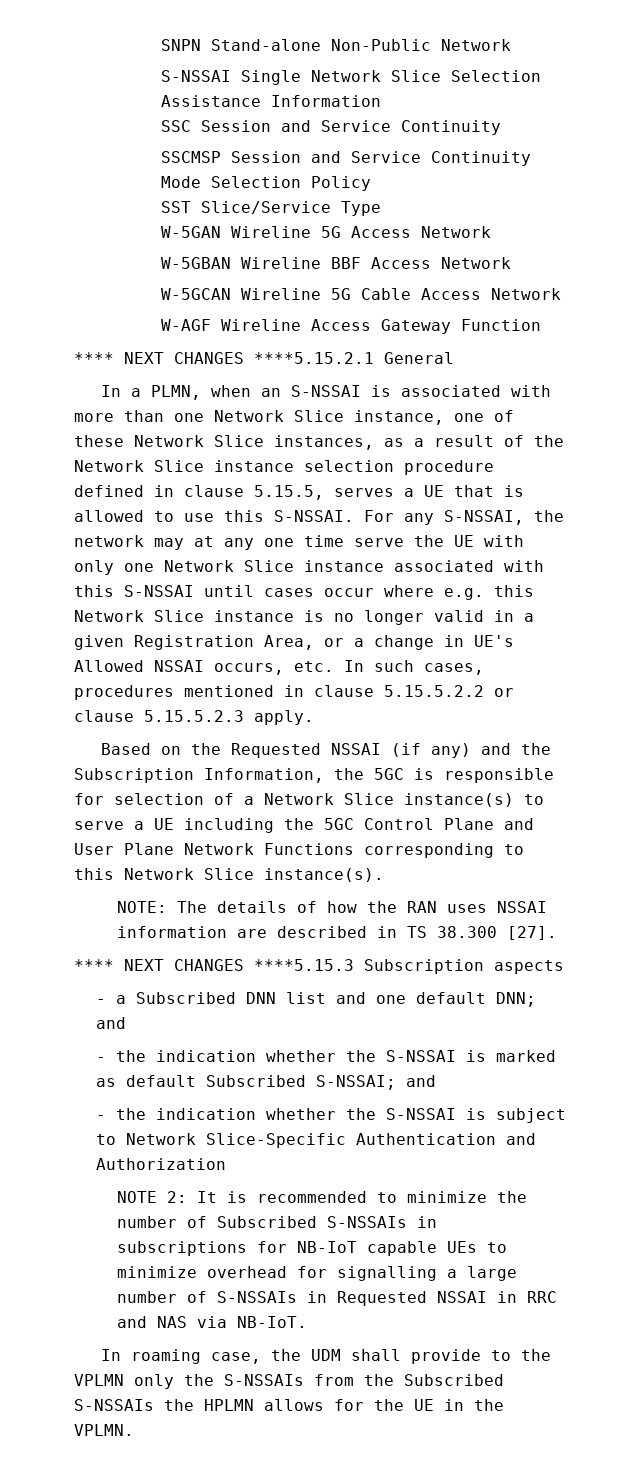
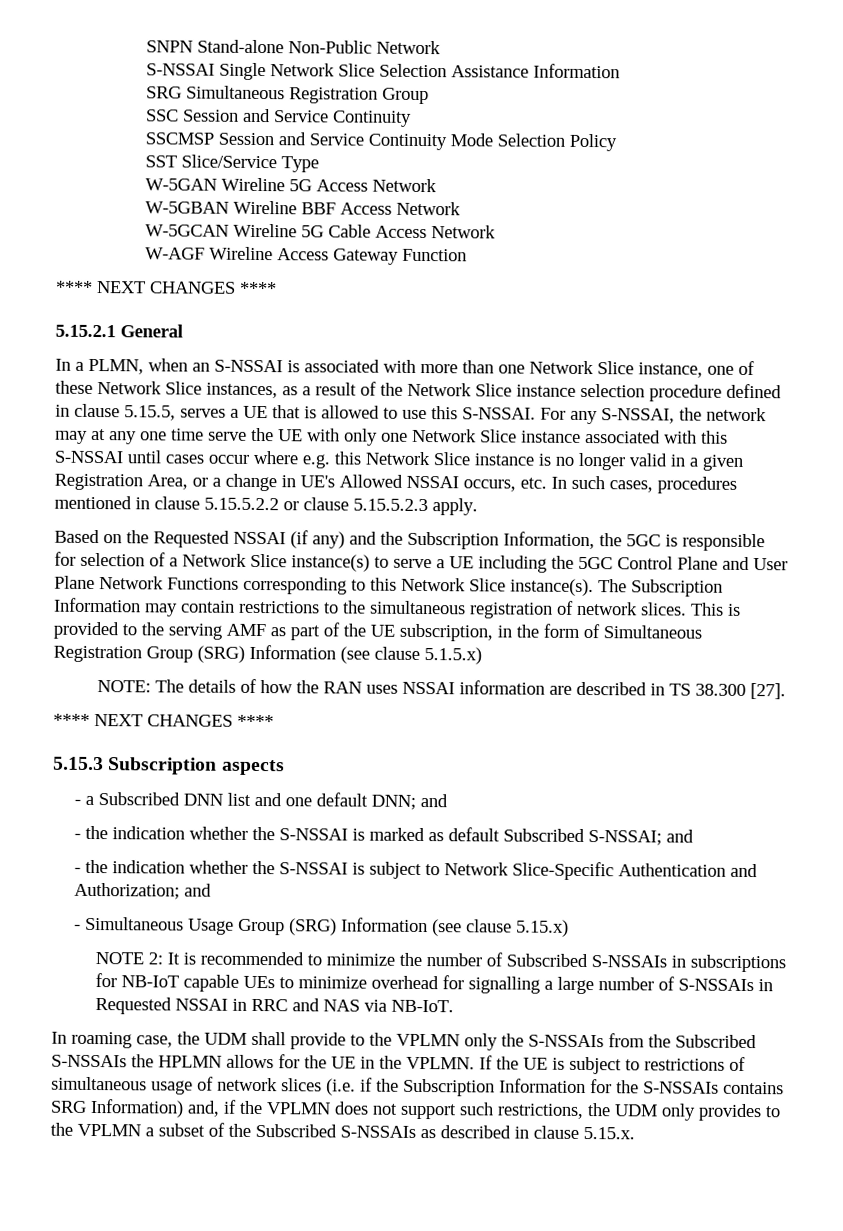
+ SRG Simultaneous Registration Group
  W-AGF Wireline Access Gateway Function
- **** NEXT CHANGES ****5.15.2.1 General
+ **** NEXT CHANGES ****
+ 5.15.2.1 General
+ The Subscription Information may contain restrictions to the simultaneous registration of network slices. This is provided to the serving AMF as part of the UE subscription, in the form of Simultaneous Registration Group (SRG) Information (see clause 5.1.5.x)
  NOTE: The details of how the RAN uses NSSAI information are described in TS 38.300 [27].
- **** NEXT CHANGES ****5.15.3 Subscription aspects
+ **** NEXT CHANGES ****
+ 5.15.3 Subscription aspects
- - the indication whether the S-NSSAI is subject to Network Slice-Specific Authentication and Authorization
+ - the indication whether the S-NSSAI is subject to Network Slice-Specific Authentication and Authorization; and
+ - Simultaneous Usage Group (SRG) Information (see clause 5.15.x)
+ If the UE is subject to restrictions of simultaneous usage of network slices (i.e. if the Subscription Information for the S-NSSAIs contains SRG Information) and, if the VPLMN does not support such restrictions, the UDM only provides to the VPLMN a subset of the Subscribed S-NSSAIs as described in clause 5.15.x.

